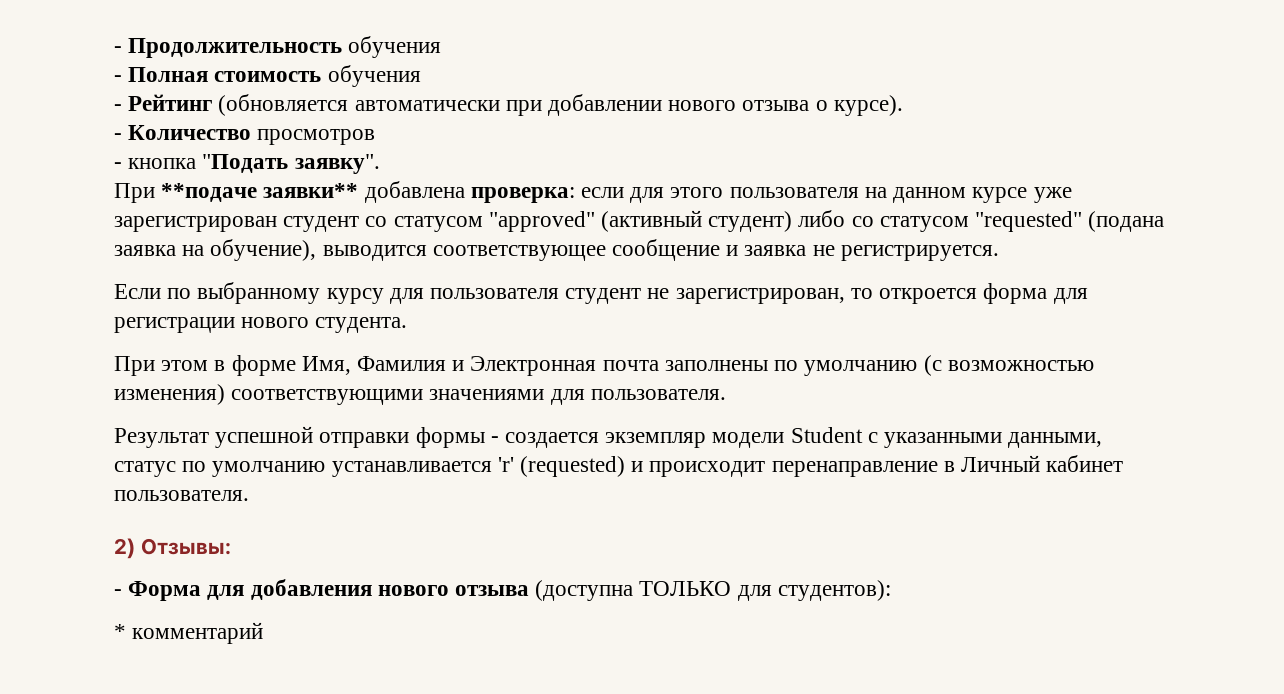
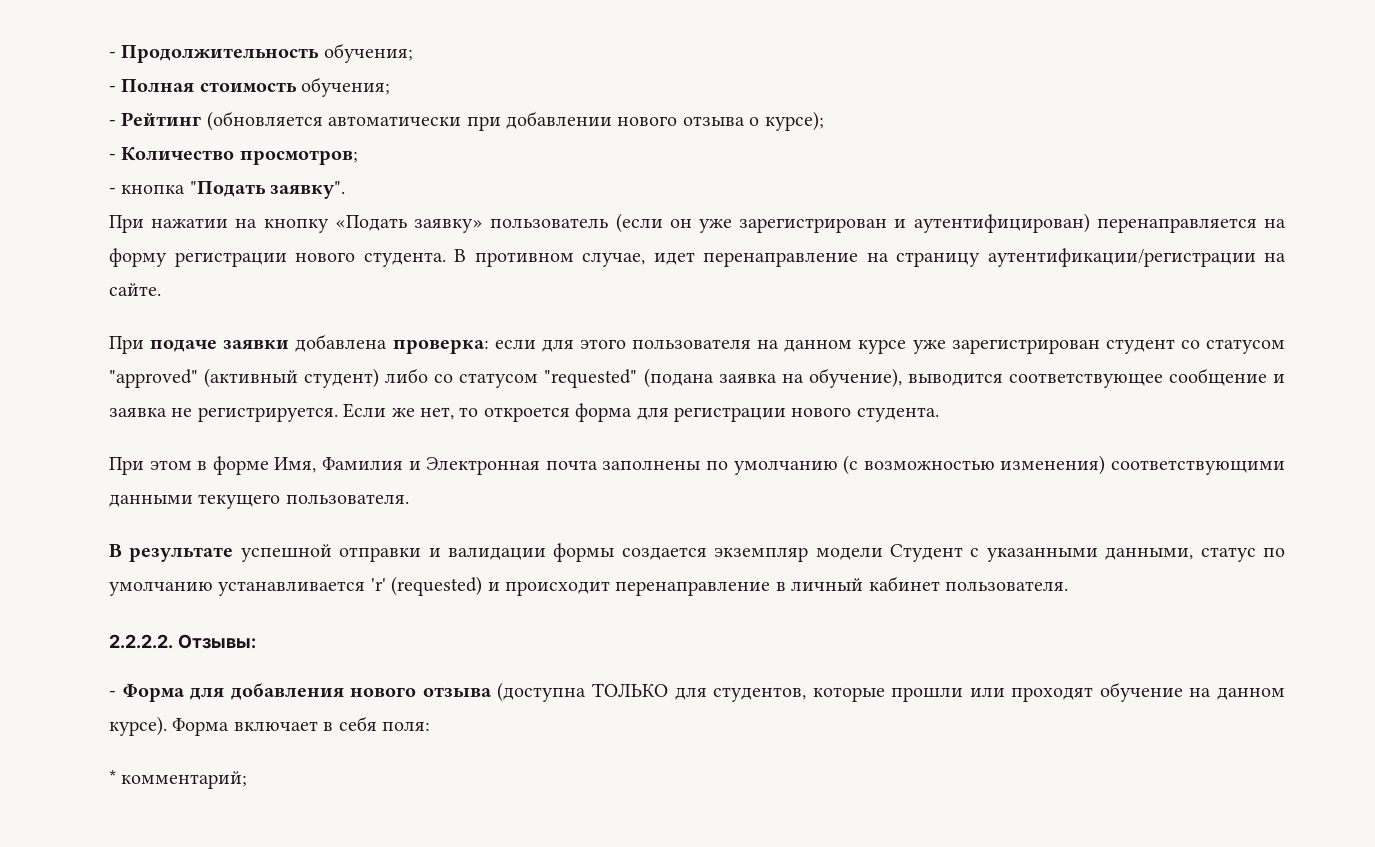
- - Продолжительность обучения
+ - Продолжительность обучения;
- - Полная стоимость обучения
+ - Полная стоимость обучения;
- - Рейтинг (обновляется автоматически при добавлении нового отзыва о курсе).
+ - Рейтинг (обновляется автоматически при добавлении нового отзыва о курсе);
- - Количество просмотров
+ - Количество просмотров;
- При **подаче заявки** добавлена проверка: если для этого пользователя на данном курсе уже зарегистрирован студент со статусом "approved" (активный студент) либо со статусом "requested" (подана заявка на обучение), выводится соответствующее сообщение и заявка не регистрируется.
- Если по выбранному курсу для пользователя студент не зарегистрирован, то откроется форма для регистрации нового студента.
+ При нажатии на кнопку «Подать заявку» пользователь (если он уже зарегистрирован и аутентифицирован) перенаправляется на форму регистрации нового студента. В противном случае, идет перенаправление на страницу аутентификации/регистрации на сайте.
+ При подаче заявки добавлена проверка: если для этого пользователя на данном курсе уже зарегистрирован студент со статусом "approved" (активный студент) либо со статусом "requested" (подана заявка на обучение), выводится соответствующее сообщение и заявка не регистрируется. Если же нет, то откроется форма для регистрации нового студента.
- При этом в форме Имя, Фамилия и Электронная почта заполнены по умолчанию (с возможностью изменения) соответствующими значениями для пользователя.
- Результат успешной отправки формы - создается экземпляр модели Student с указанными данными, статус по умолчанию устанавливается 'r' (requested) и происходит перенаправление в Личный кабинет пользователя.
+ При этом в форме Имя, Фамилия и Электронная почта заполнены по умолчанию (с возможностью изменения) соответствующими данными текущего пользователя.
+ В результате успешной отправки и валидации формы создается экземпляр модели Студент с указанными данными, статус по умолчанию устанавливается 'r' (requested) и происходит перенаправление в личный кабинет пользователя.
- 2) Отзывы:
+ 2.2.2.2. Отзывы:
- - Форма для добавления нового отзыва (доступна ТОЛЬКО для студентов):
+ - Форма для добавления нового отзыва (доступна ТОЛЬКО для студентов, которые прошли или проходят обучение на данном курсе). Форма включает в себя поля:
- * комментарий
+ * комментарий;

